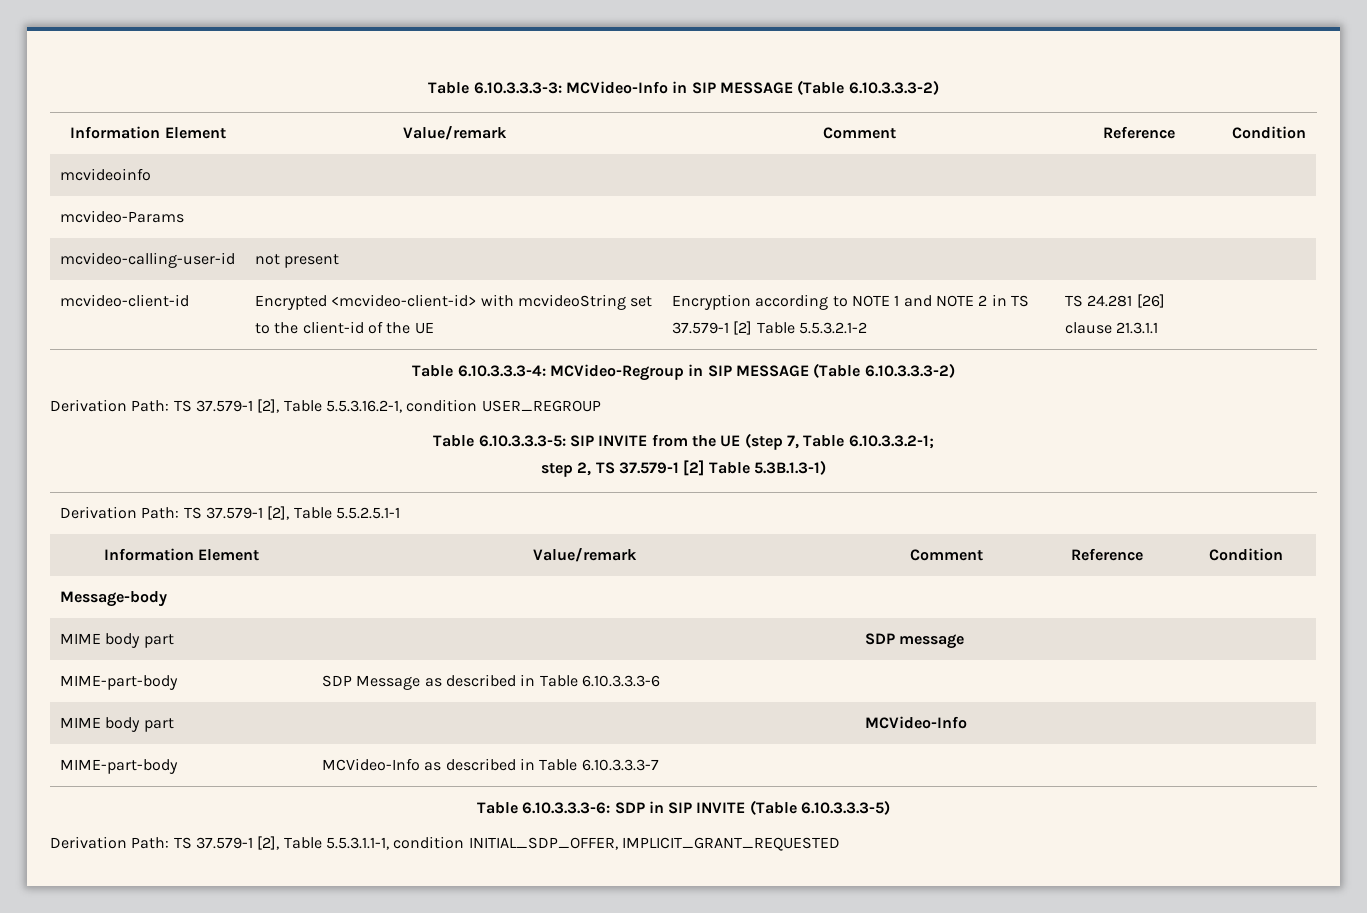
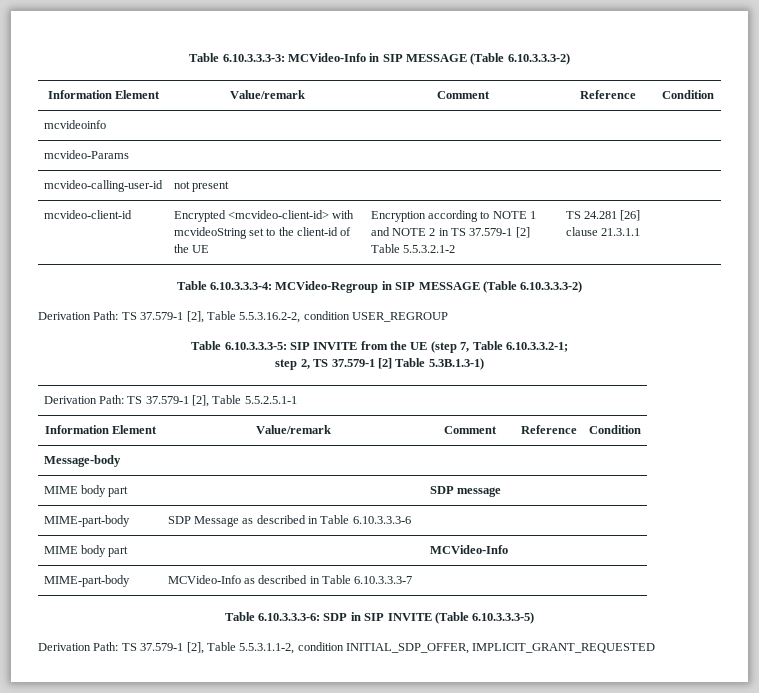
- Derivation Path: TS 37.579-1 [2], Table 5.5.3.16.2-1, condition USER_REGROUP
+ Derivation Path: TS 37.579-1 [2], Table 5.5.3.16.2-2, condition USER_REGROUP
- Derivation Path: TS 37.579-1 [2], Table 5.5.3.1.1-1, condition INITIAL_SDP_OFFER, IMPLICIT_GRANT_REQUESTED
+ Derivation Path: TS 37.579-1 [2], Table 5.5.3.1.1-2, condition INITIAL_SDP_OFFER, IMPLICIT_GRANT_REQUESTED

